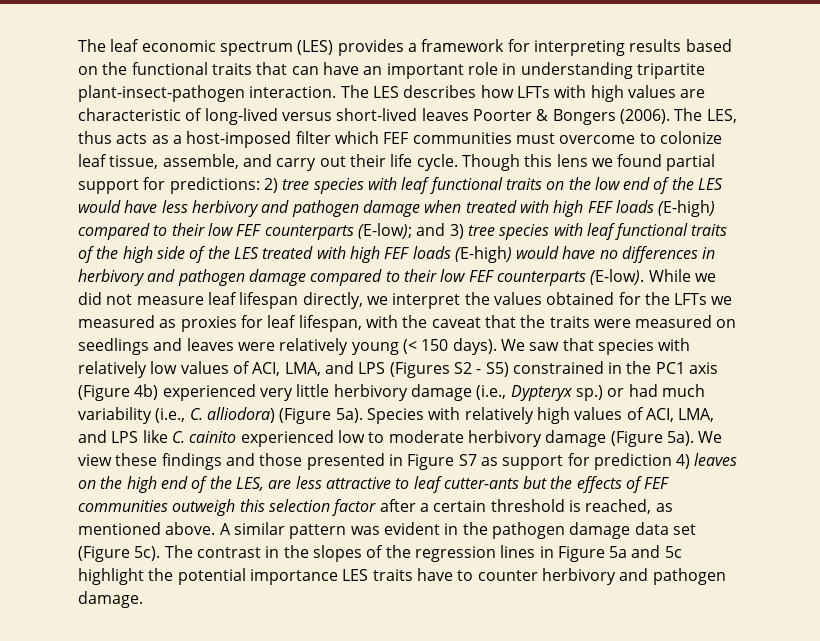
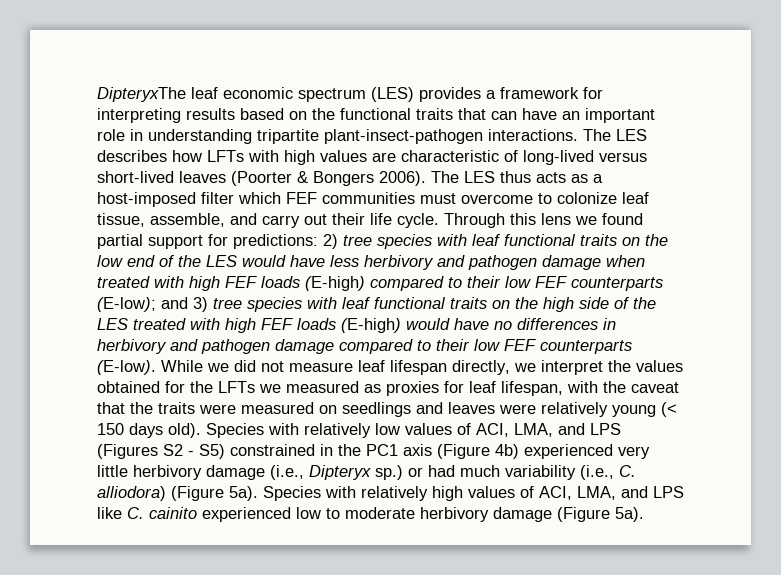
- The leaf economic spectrum (LES) provides a framework for interpreting results based on the functional traits that can have an important role in understanding tripartite plant-insect-pathogen interaction.
+ DipteryxThe leaf economic spectrum (LES) provides a framework for interpreting results based on the functional traits that can have an important role in understanding tripartite plant-insect-pathogen interactions.
- The LES describes how LFTs with high values are characteristic of long-lived versus short-lived leaves Poorter & Bongers (2006). The LES, thus acts as a host-imposed filter which FEF communities must overcome to colonize leaf tissue, assemble, and carry out their life cycle.
+ The LES describes how LFTs with high values are characteristic of long-lived versus short-lived leaves (Poorter & Bongers 2006). The LES thus acts as a host-imposed filter which FEF communities must overcome to colonize leaf tissue, assemble, and carry out their life cycle.
- Though this lens we found partial support for predictions:
+ Through this lens we found partial support for predictions:
- and 3) tree species with leaf functional traits of the high side of the LES treated with high FEF loads (E-high) would have no differences in herbivory and pathogen damage compared to their low FEF counterparts (E-low).
+ and 3) tree species with leaf functional traits on the high side of the LES treated with high FEF loads (E-high) would have no differences in herbivory and pathogen damage compared to their low FEF counterparts (E-low).
- While we did not measure leaf lifespan directly, we interpret the values obtained for the LFTs we measured as proxies for leaf lifespan, with the caveat that the traits were measured on seedlings and leaves were relatively young (< 150 days). We saw that species with relatively low values of ACI, LMA, and LPS (Figures S2 - S5) constrained in the PC1 axis (Figure 4b) experienced very little herbivory damage (i.e., Dypteryx sp.) or had much variability (i.e., C. alliodora) (Figure 5a).
+ While we did not measure leaf lifespan directly, we interpret the values obtained for the LFTs we measured as proxies for leaf lifespan, with the caveat that the traits were measured on seedlings and leaves were relatively young (< 150 days old). Species with relatively low values of ACI, LMA, and LPS (Figures S2 - S5) constrained in the PC1 axis (Figure 4b) experienced very little herbivory damage (i.e., Dipteryx sp.) or had much variability (i.e., C. alliodora) (Figure 5a).
- We view these findings and those presented in Figure S7 as support for prediction 4) leaves on the high end of the LES, are less attractive to leaf cutter-ants but the effects of FEF communities outweigh this selection factor after a certain threshold is reached, as mentioned above. A similar pattern was evident in the pathogen damage data set (Figure 5c). The contrast in the slopes of the regression lines in Figure 5a and 5c highlight the potential importance LES traits have to counter herbivory and pathogen damage.

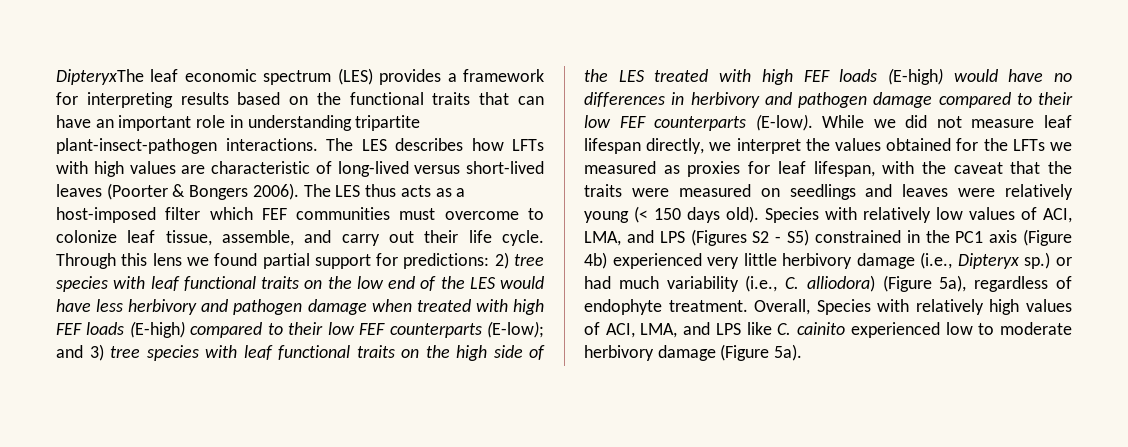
- Species with relatively low values of ACI, LMA, and LPS (Figures S2 - S5) constrained in the PC1 axis (Figure 4b) experienced very little herbivory damage (i.e., Dipteryx sp.) or had much variability (i.e., C. alliodora) (Figure 5a). Species with relatively high values of ACI, LMA, and LPS like C. cainito experienced low to moderate herbivory damage (Figure 5a).
+ Species with relatively low values of ACI, LMA, and LPS (Figures S2 - S5) constrained in the PC1 axis (Figure 4b) experienced very little herbivory damage (i.e., Dipteryx sp.) or had much variability (i.e., C. alliodora) (Figure 5a), regardless of endophyte treatment. Overall, Species with relatively high values of ACI, LMA, and LPS like C. cainito experienced low to moderate herbivory damage (Figure 5a).

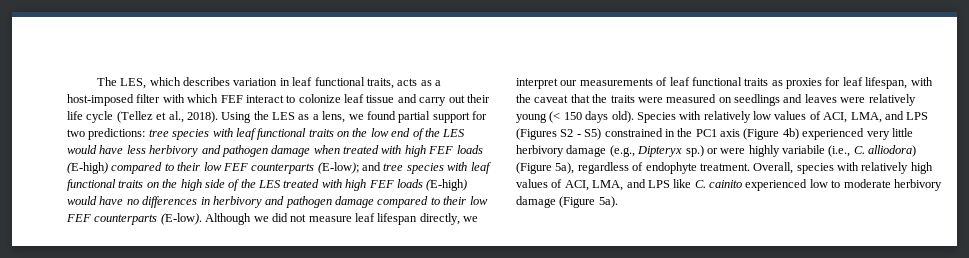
- DipteryxThe leaf economic spectrum (LES) provides a framework for interpreting results based on the functional traits that can have an important role in understanding tripartite plant-insect-pathogen interactions. The LES describes how LFTs with high values are characteristic of long-lived versus short-lived leaves (Poorter & Bongers 2006). The LES thus acts as a host-imposed filter which FEF communities must overcome to colonize leaf tissue, assemble, and carry out their life cycle. Through this lens we found partial support for predictions: 2) tree species with leaf functional traits on the low end of the LES would have less herbivory and pathogen damage when treated with high FEF loads (E-high) compared to their low FEF counterparts (E-low);
+ The LES, which describes variation in leaf functional traits, acts as a host-imposed filter with which FEF interact to colonize leaf tissue and carry out their life cycle (Tellez et al., 2018). Using the LES as a lens, we found partial support for two predictions: tree species with leaf functional traits on the low end of the LES would have less herbivory and pathogen damage when treated with high FEF loads (E-high) compared to their low FEF counterparts (E-low);
- and 3) tree species with leaf functional traits on the high side of the LES treated with high FEF loads (E-high) would have no differences in herbivory and pathogen damage compared to their low FEF counterparts (E-low).
+ and tree species with leaf functional traits on the high side of the LES treated with high FEF loads (E-high) would have no differences in herbivory and pathogen damage compared to their low FEF counterparts (E-low).
- While we did not measure leaf lifespan directly, we interpret the values obtained for the LFTs we measured as proxies for leaf lifespan, with the caveat that the traits were measured on seedlings and leaves were relatively young (< 150 days old).
+ Although we did not measure leaf lifespan directly, we interpret our measurements of leaf functional traits as proxies for leaf lifespan, with the caveat that the traits were measured on seedlings and leaves were relatively young (< 150 days old).
- Species with relatively low values of ACI, LMA, and LPS (Figures S2 - S5) constrained in the PC1 axis (Figure 4b) experienced very little herbivory damage (i.e., Dipteryx sp.) or had much variability (i.e., C. alliodora) (Figure 5a), regardless of endophyte treatment.
+ Species with relatively low values of ACI, LMA, and LPS (Figures S2 - S5) constrained in the PC1 axis (Figure 4b) experienced very little herbivory damage (e.g., Dipteryx sp.) or were highly variabile (i.e., C. alliodora) (Figure 5a), regardless of endophyte treatment.
- Overall, Species with relatively high values of ACI, LMA, and LPS like C. cainito experienced low to moderate herbivory damage (Figure 5a).
+ Overall, species with relatively high values of ACI, LMA, and LPS like C. cainito experienced low to moderate herbivory damage (Figure 5a).

